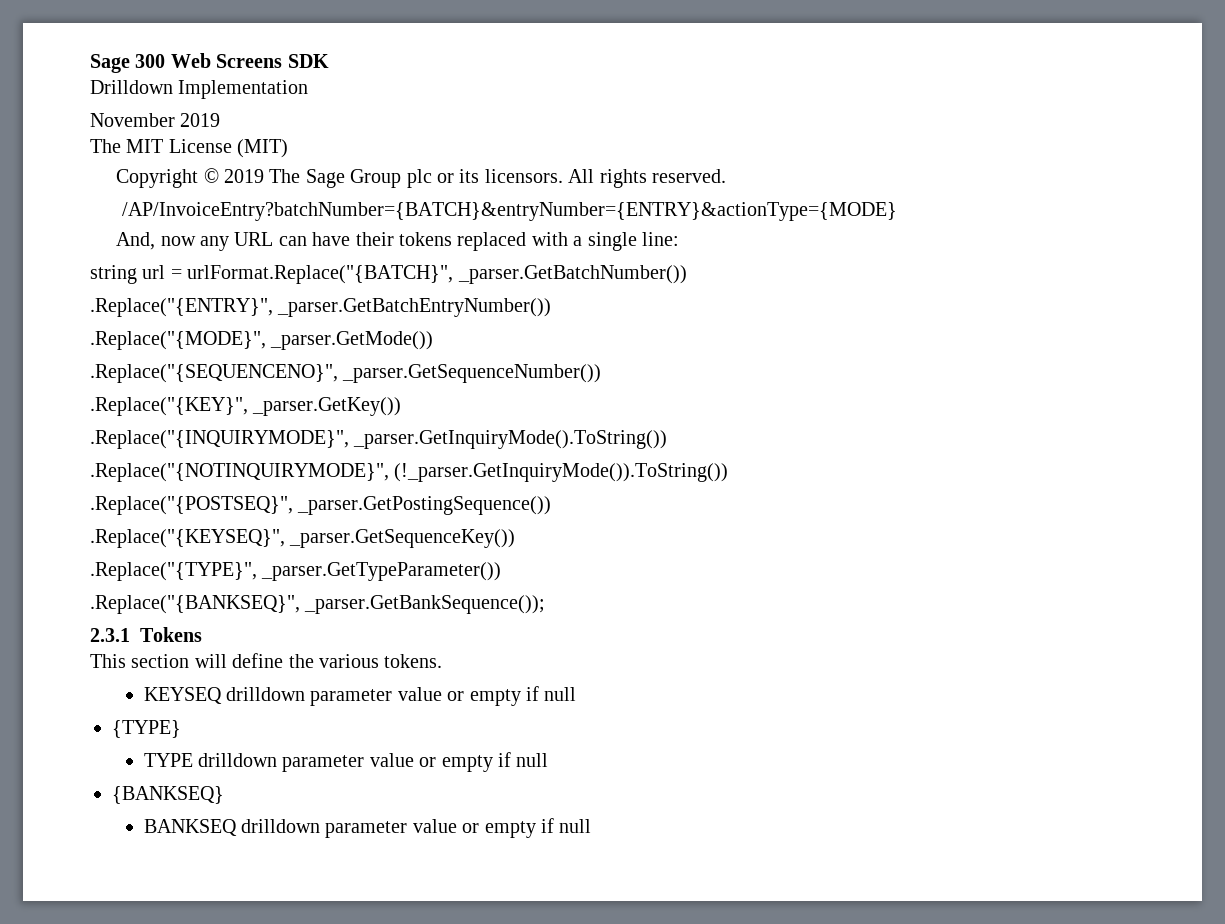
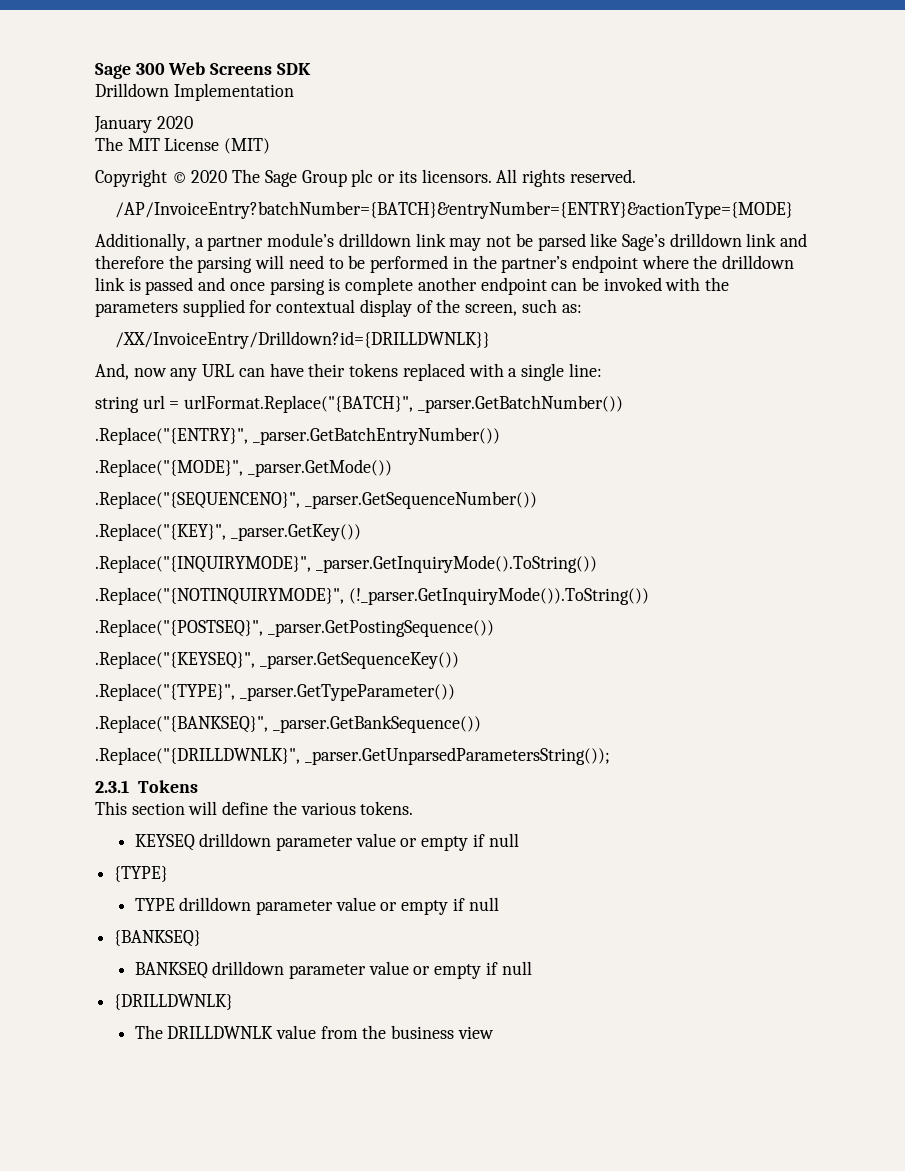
- November 2019
+ January 2020
- Copyright © 2019 The Sage Group plc or its licensors.
+ Copyright © 2020 The Sage Group plc or its licensors.
+ Additionally, a partner module’s drilldown link may not be parsed like Sage’s drilldown link and therefore the parsing will need to be performed in the partner’s endpoint where the drilldown link is passed and once parsing is complete another endpoint can be invoked with the parameters supplied for contextual display of the screen, such as:
+ /XX/InvoiceEntry/Drilldown?id={DRILLDWNLK}}
- .Replace("{BANKSEQ}", _parser.GetBankSequence());
+ .Replace("{BANKSEQ}", _parser.GetBankSequence())
+ .Replace("{DRILLDWNLK}", _parser.GetUnparsedParametersString());
+ {DRILLDWNLK}
+ The DRILLDWNLK value from the business view

